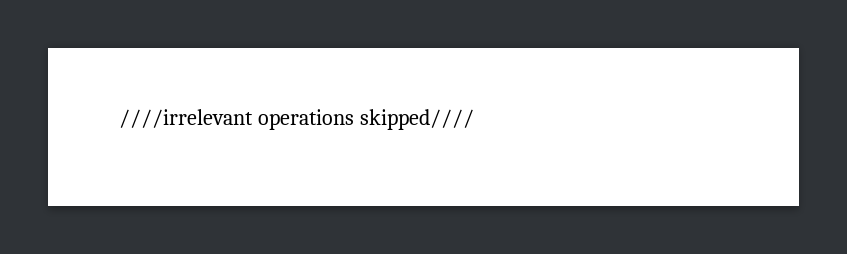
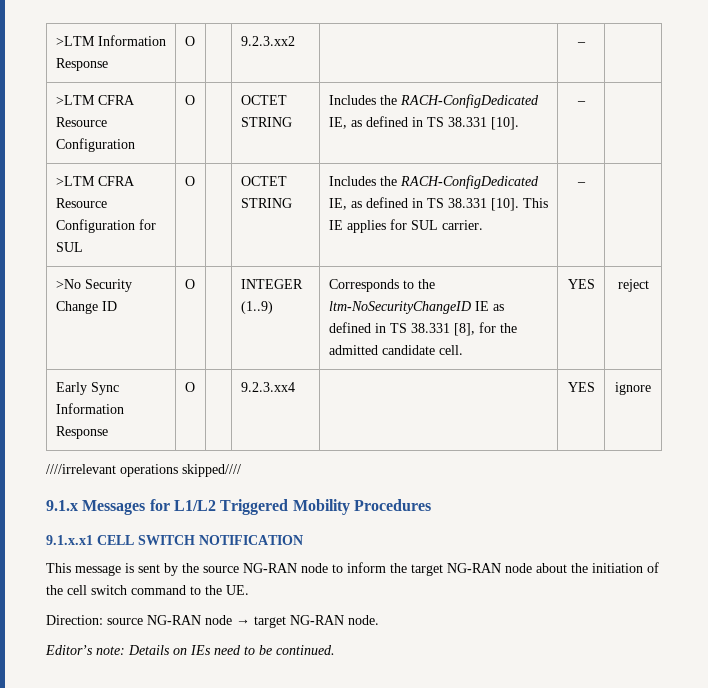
+ >LTM Information Response | O | | 9.2.3.xx2 | | – |
+ >LTM CFRA Resource Configuration | O | | OCTET STRING | Includes the RACH-ConfigDedicated IE, as defined in TS 38.331 [10]. | – |
+ >LTM CFRA Resource Configuration for SUL | O | | OCTET STRING | Includes the RACH-ConfigDedicated IE, as defined in TS 38.331 [10]. This IE applies for SUL carrier. | – |
+ >No Security Change ID | O | | INTEGER (1..9) | Corresponds to the ltm-NoSecurityChangeID IE as defined in TS 38.331 [8], for the admitted candidate cell. | YES | reject
+ Early Sync Information Response | O | | 9.2.3.xx4 | | YES | ignore
  ////irrelevant operations skipped////
+ 9.1.x Messages for L1/L2 Triggered Mobility Procedures
+ 9.1.x.x1 CELL SWITCH NOTIFICATION
+ This message is sent by the source NG-RAN node to inform the target NG-RAN node about the initiation of the cell switch command to the UE.
+ Direction: source NG-RAN node → target NG-RAN node.
+ Editor’s note: Details on IEs need to be continued.

